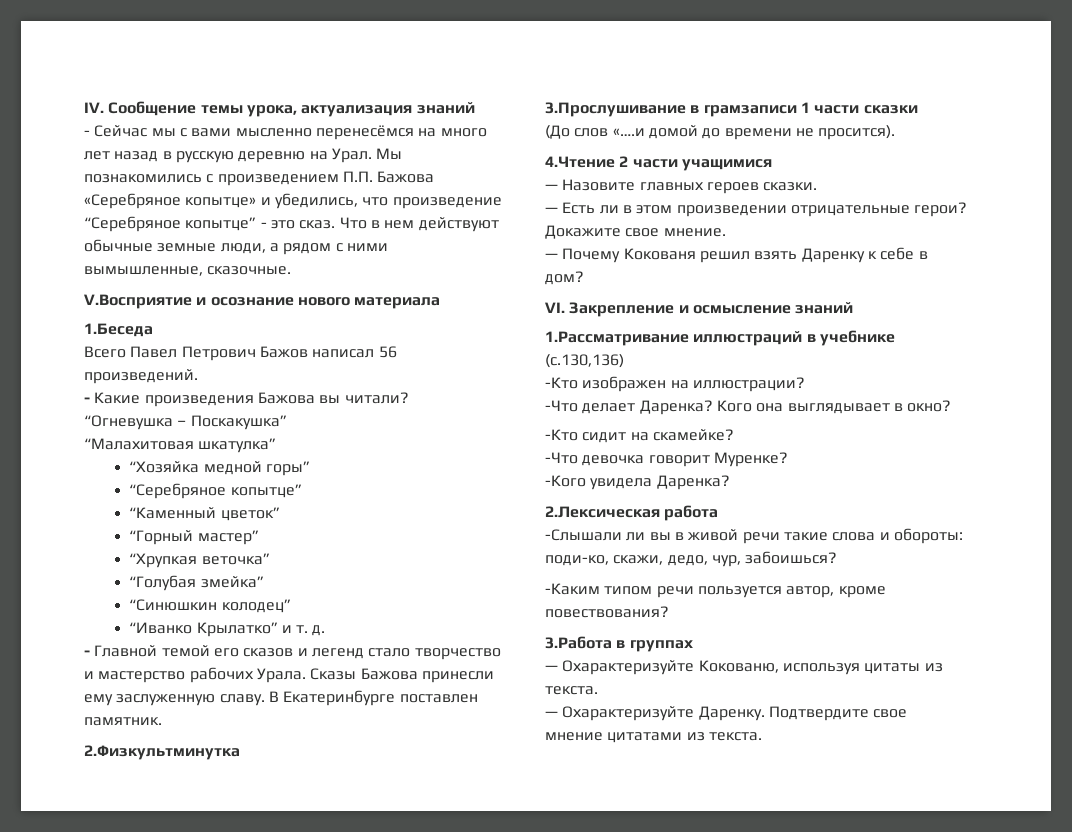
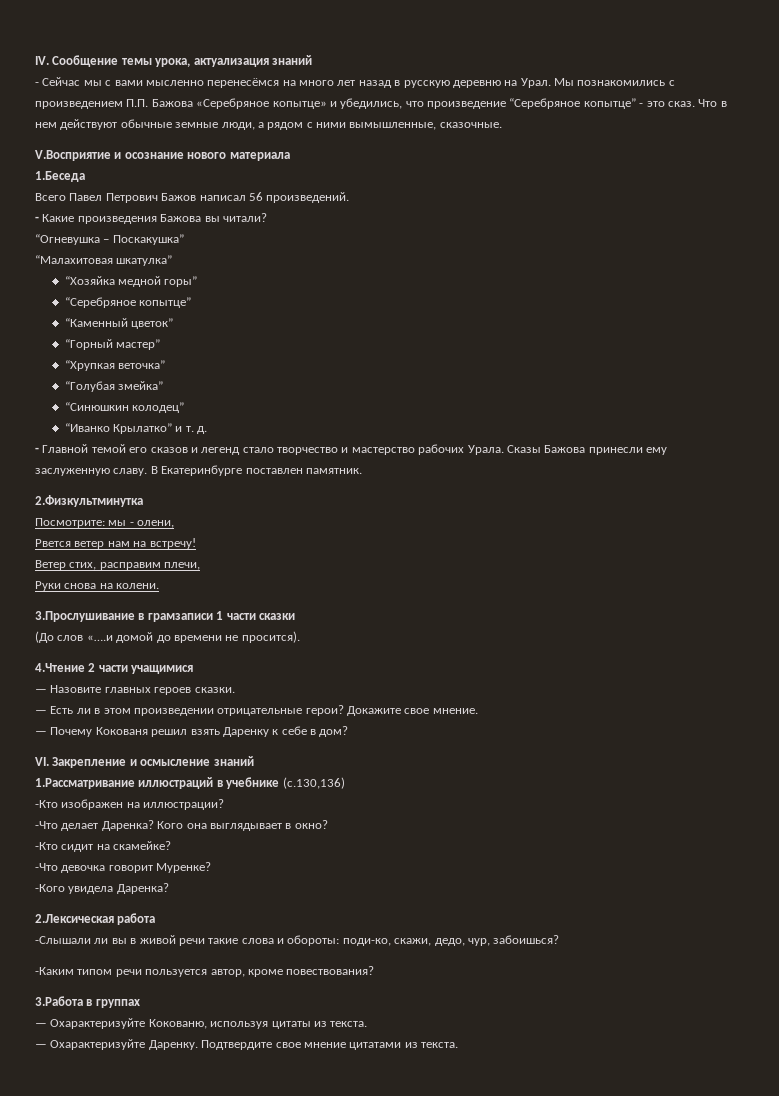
+ Посмотрите: мы - олени,
+ Рвется ветер нам на встречу!
+ Ветер стих, расправим плечи,
+ Руки снова на колени.

